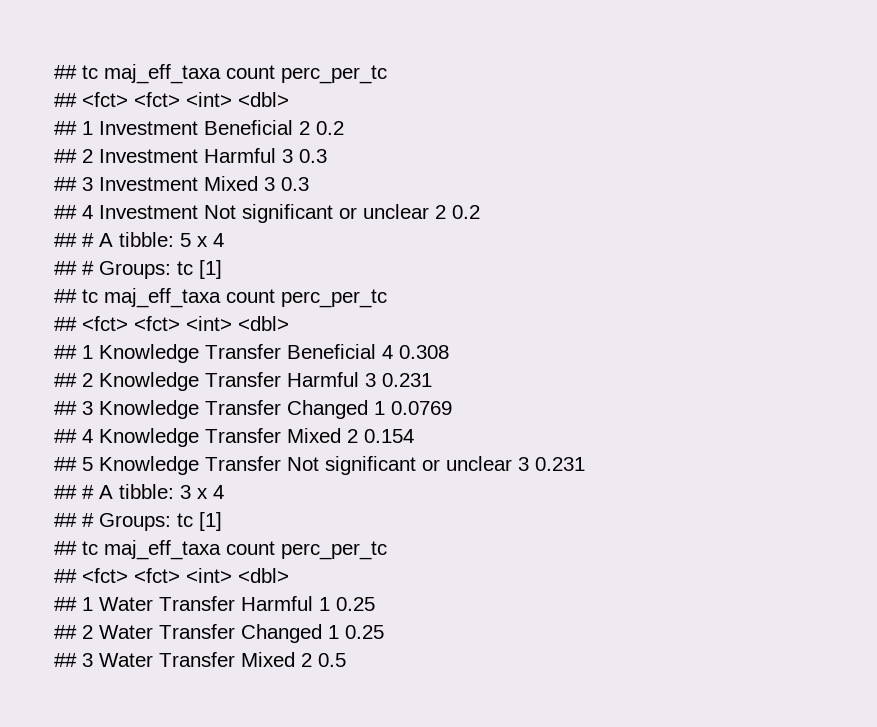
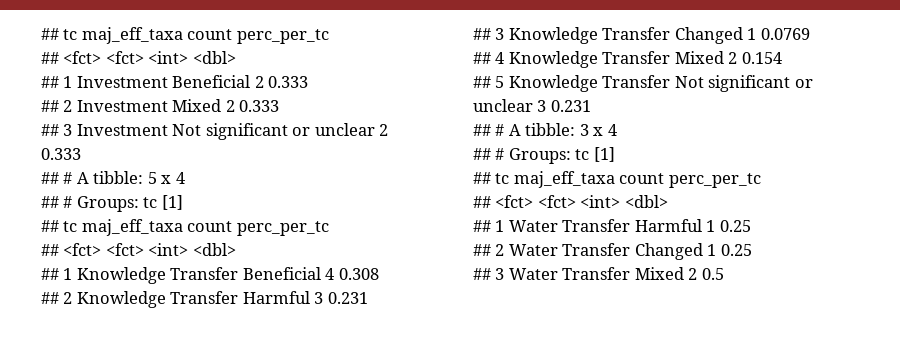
- ## 1 Investment Beneficial 2 0.2
+ ## 1 Investment Beneficial 2 0.333
- ## 2 Investment Harmful 3 0.3
+ ## 2 Investment Mixed 2 0.333
- ## 3 Investment Mixed 3 0.3
- ## 4 Investment Not significant or unclear 2 0.2
+ ## 3 Investment Not significant or unclear 2 0.333

